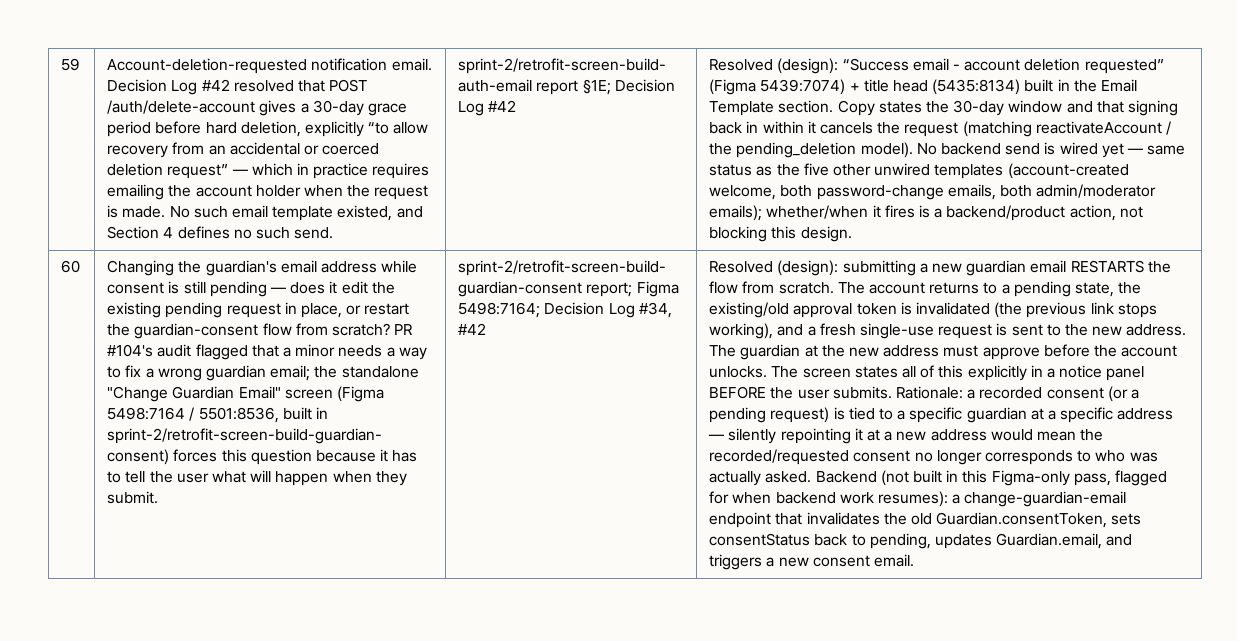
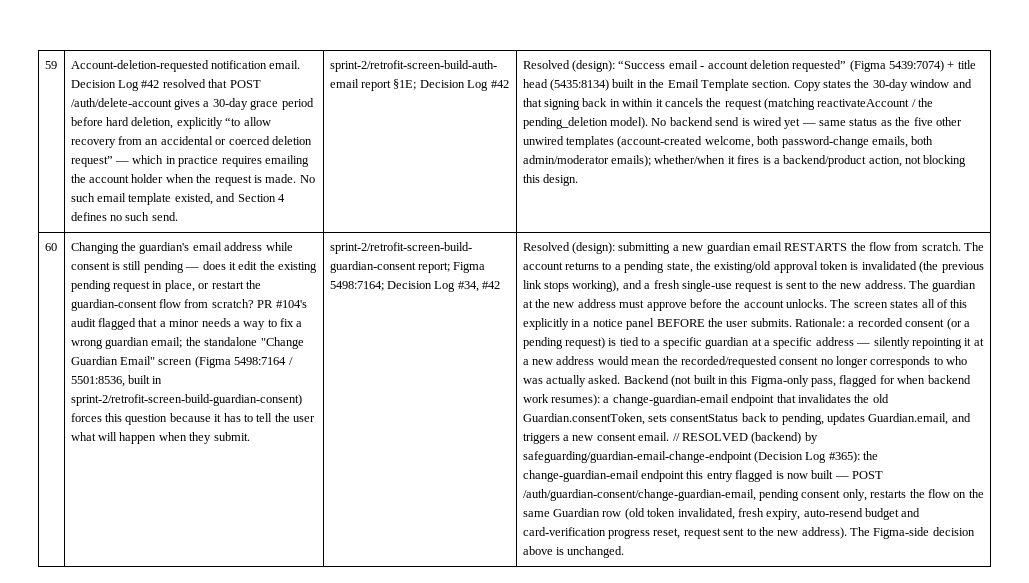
+ // RESOLVED (backend) by safeguarding/guardian-email-change-endpoint (Decision Log #365): the change-guardian-email endpoint this entry flagged is now built — POST /auth/guardian-consent/change-guardian-email, pending consent only, restarts the flow on the same Guardian row (old token invalidated, fresh expiry, auto-resend budget and card-verification progress reset, request sent to the new address). The Figma-side decision above is unchanged.

